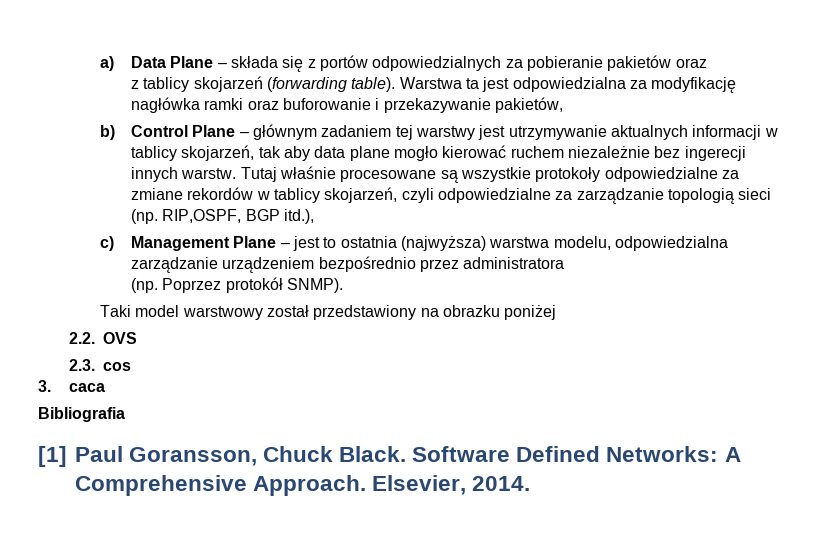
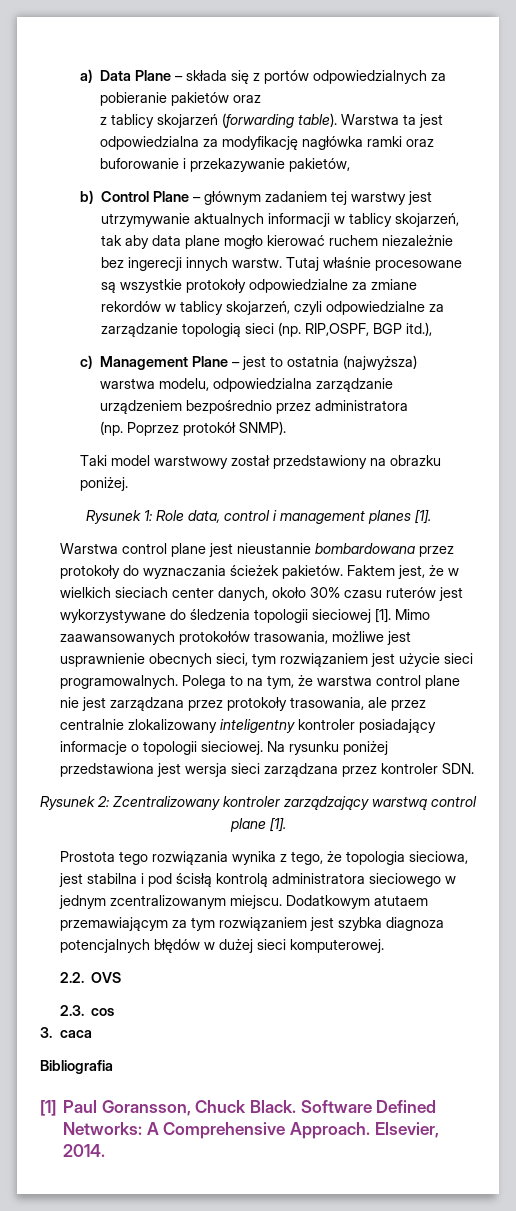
- Taki model warstwowy został przedstawiony na obrazku poniżej
+ Taki model warstwowy został przedstawiony na obrazku poniżej.
+ Rysunek 1: Role data, control i management planes [1].
+ Warstwa control plane jest nieustannie bombardowana przez protokoły do wyznaczania ścieżek pakietów. Faktem jest, że w wielkich sieciach center danych, około 30% czasu ruterów jest wykorzystywane do śledzenia topologii sieciowej [1]. Mimo zaawansowanych protokołów trasowania, możliwe jest usprawnienie obecnych sieci, tym rozwiązaniem jest użycie sieci programowalnych. Polega to na tym, że warstwa control plane nie jest zarządzana przez protokoły trasowania, ale przez centralnie zlokalizowany inteligentny kontroler posiadający informacje o topologii sieciowej. Na rysunku poniżej przedstawiona jest wersja sieci zarządzana przez kontroler SDN.
+ Rysunek 2: Zcentralizowany kontroler zarządzający warstwą control plane [1].
+ Prostota tego rozwiązania wynika z tego, że topologia sieciowa, jest stabilna i pod ścisłą kontrolą administratora sieciowego w jednym zcentralizowanym miejscu. Dodatkowym atutaem przemawiającym za tym rozwiązaniem jest szybka diagnoza potencjalnych błędów w dużej sieci komputerowej.

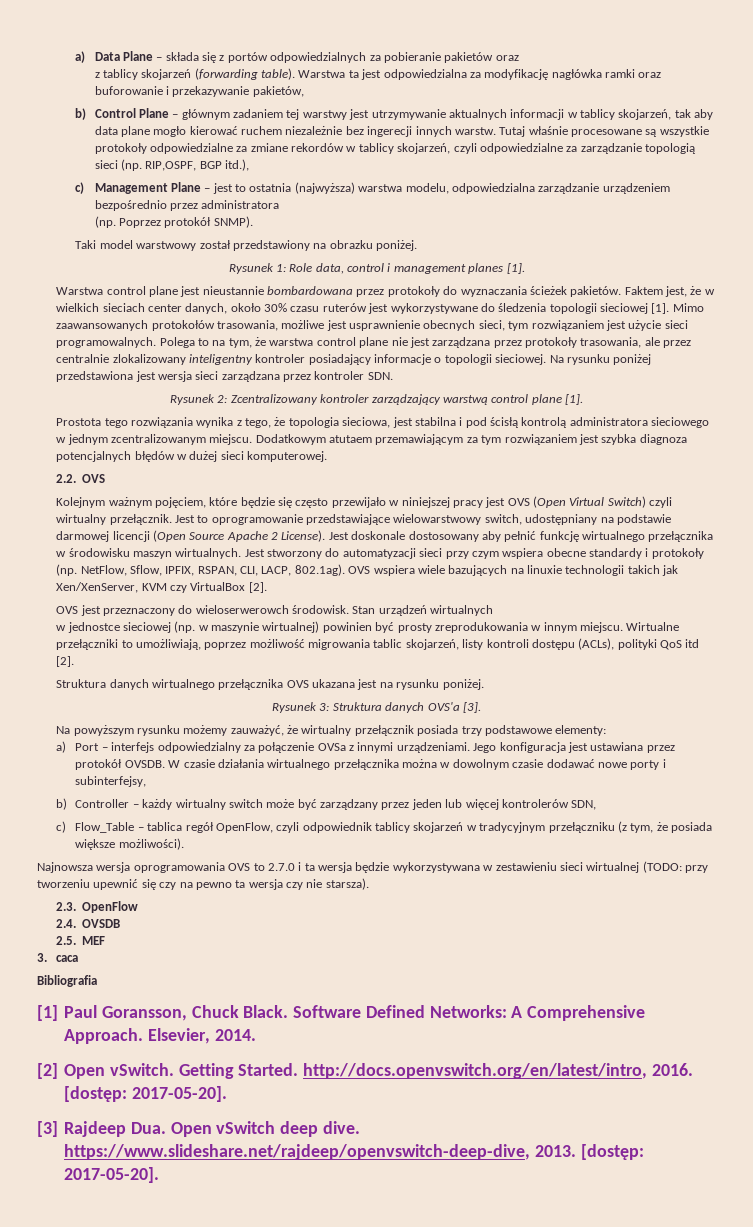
- 2.3. cos
+ Kolejnym ważnym pojęciem, które będzie się często przewijało w niniejszej pracy jest OVS (Open Virtual Switch) czyli wirtualny przełącznik. Jest to oprogramowanie przedstawiające wielowarstwowy switch, udostępniany na podstawie darmowej licencji (Open Source Apache 2 License). Jest doskonale dostosowany aby pełnić funkcję wirtualnego przełącznika w środowisku maszyn wirtualnych. Jest stworzony do automatyzacji sieci przy czym wspiera obecne standardy i protokoły (np. NetFlow, Sflow, IPFIX, RSPAN, CLI, LACP, 802.1ag). OVS wspiera wiele bazujących na linuxie technologii takich jak Xen/XenServer, KVM czy VirtualBox [2].
+ OVS jest przeznaczony do wieloserwerowch środowisk. Stan urządzeń wirtualnych
+ w jednostce sieciowej (np. w maszynie wirtualnej) powinien być prosty zreprodukowania w innym miejscu. Wirtualne przełączniki to umożliwiają, poprzez możliwość migrowania tablic skojarzeń, listy kontroli dostępu (ACLs), polityki QoS itd [2].
+ Struktura danych wirtualnego przełącznika OVS ukazana jest na rysunku poniżej.
+ Rysunek 3: Struktura danych OVS'a [3].
+ Na powyższym rysunku możemy zauważyć, że wirtualny przełącznik posiada trzy podstawowe elementy:
+ a) Port – interfejs odpowiedzialny za połączenie OVSa z innymi urządzeniami. Jego konfiguracja jest ustawiana przez protokół OVSDB. W czasie działania wirtualnego przełącznika można w dowolnym czasie dodawać nowe porty i subinterfejsy,
+ b) Controller – każdy wirtualny switch może być zarządzany przez jeden lub więcej kontrolerów SDN,
+ c) Flow_Table – tablica regół OpenFlow, czyli odpowiednik tablicy skojarzeń w tradycyjnym przełączniku (z tym, że posiada większe możliwości).
+ Najnowsza wersja oprogramowania OVS to 2.7.0 i ta wersja będzie wykorzystywana w zestawieniu sieci wirtualnej (TODO: przy tworzeniu upewnić się czy na pewno ta wersja czy nie starsza).
+ 2.3. OpenFlow
+ 2.4. OVSDB
+ 2.5. MEF
+ [2] Open vSwitch. Getting Started. http://docs.openvswitch.org/en/latest/intro, 2016. [dostęp: 2017-05-20].
+ [3] Rajdeep Dua. Open vSwitch deep dive. https://www.slideshare.net/rajdeep/openvswitch-deep-dive, 2013. [dostęp: 2017-05-20].

